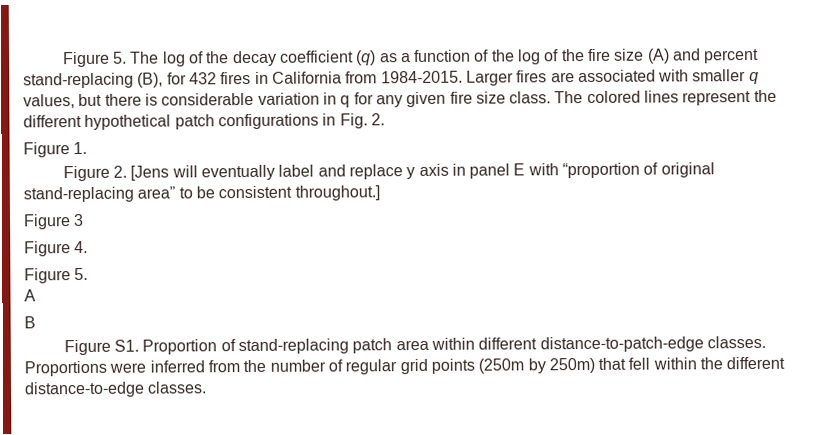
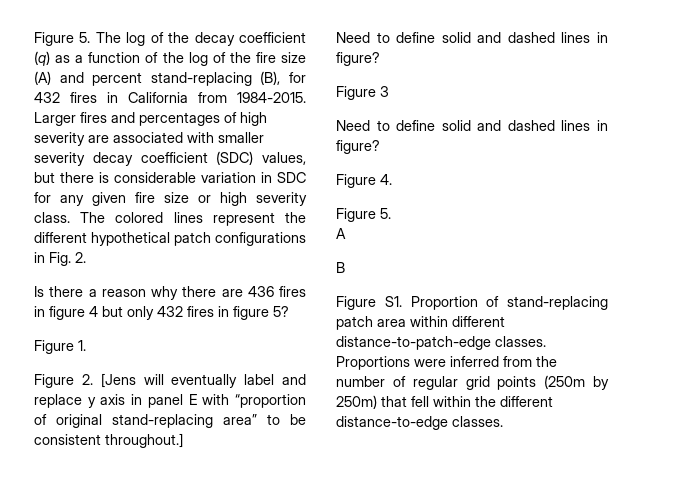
- Larger fires are associated with smaller q values, but there is considerable variation in q for any given fire size class.
+ Larger fires and percentages of high severity are associated with smaller severity decay coefficient (SDC) values, but there is considerable variation in SDC for any given fire size or high severity class.
+ Is there a reason why there are 436 fires in figure 4 but only 432 fires in figure 5?
  Figure 2. [Jens will eventually label and replace y axis in panel E with “proportion of original stand-replacing area” to be consistent throughout.]
+ Need to define solid and dashed lines in figure?
  Figure 3
+ Need to define solid and dashed lines in figure?

